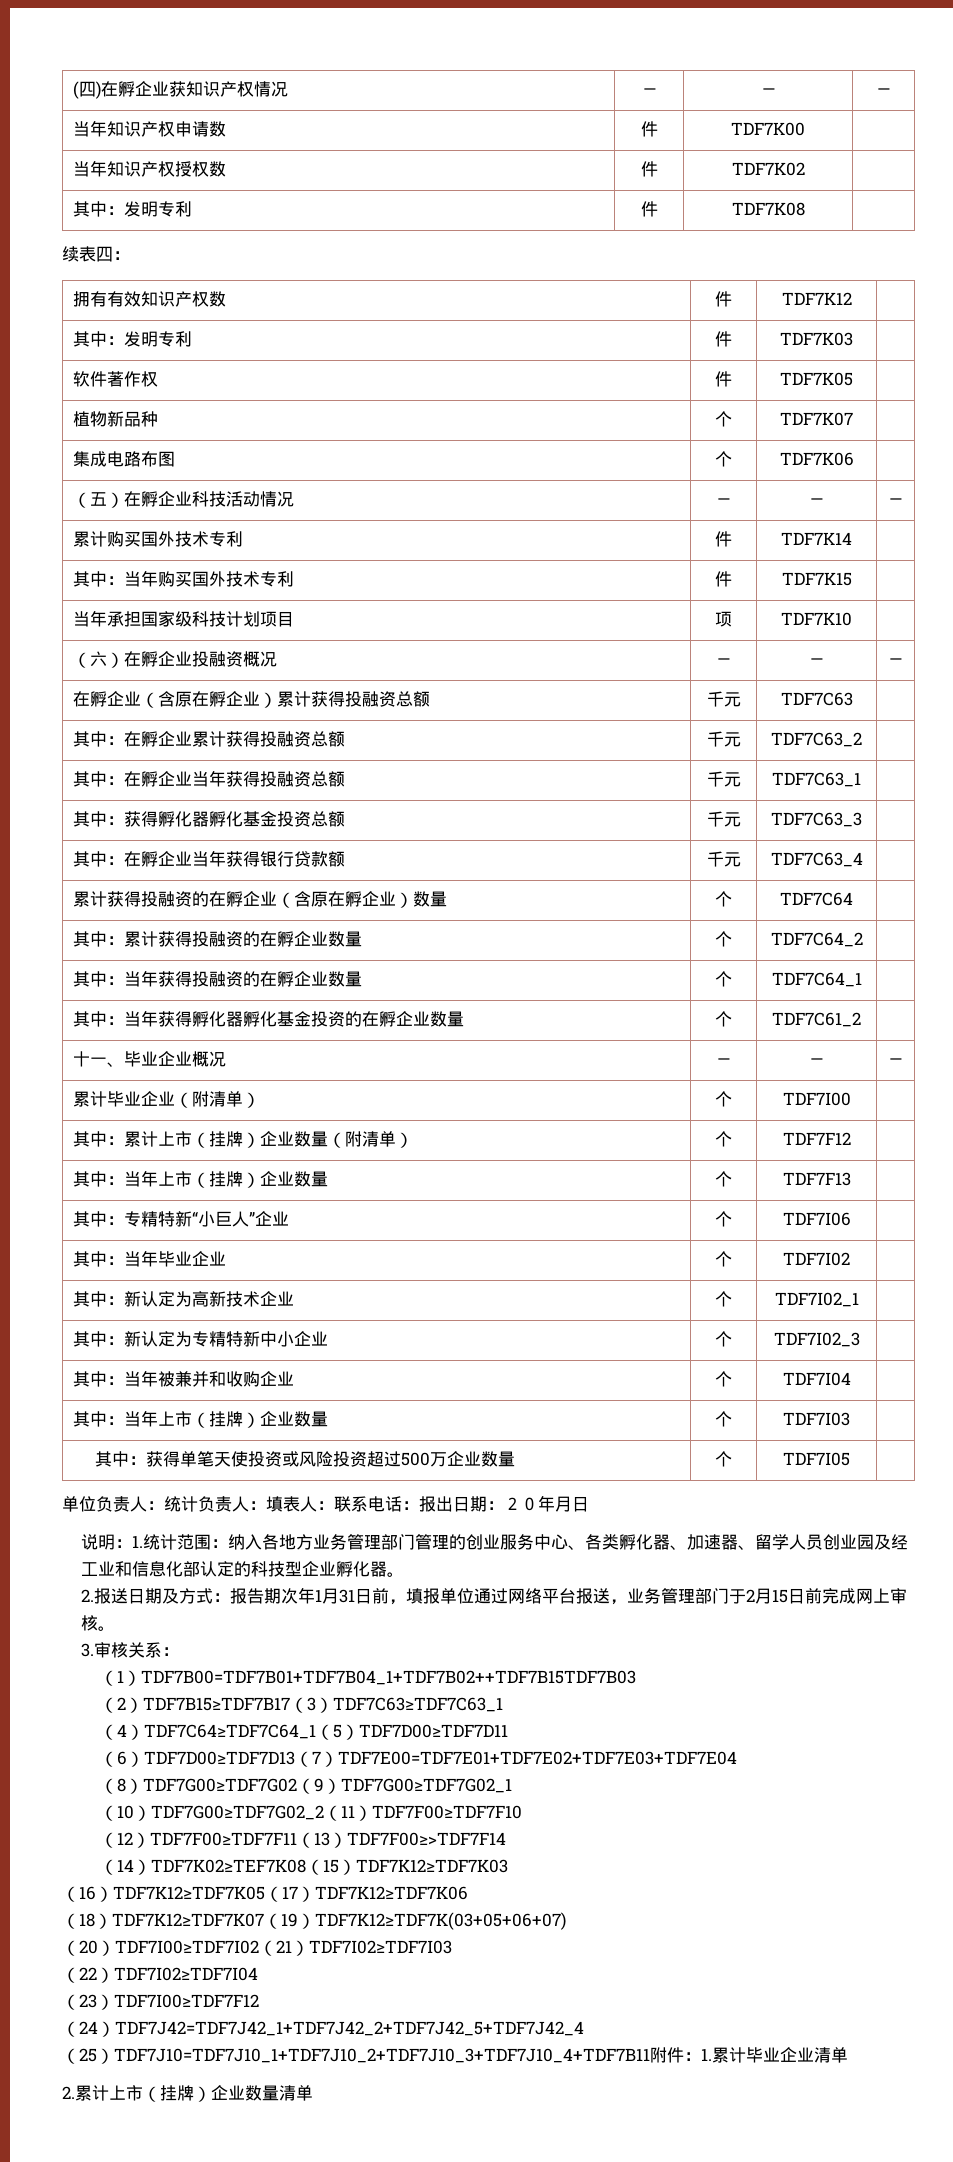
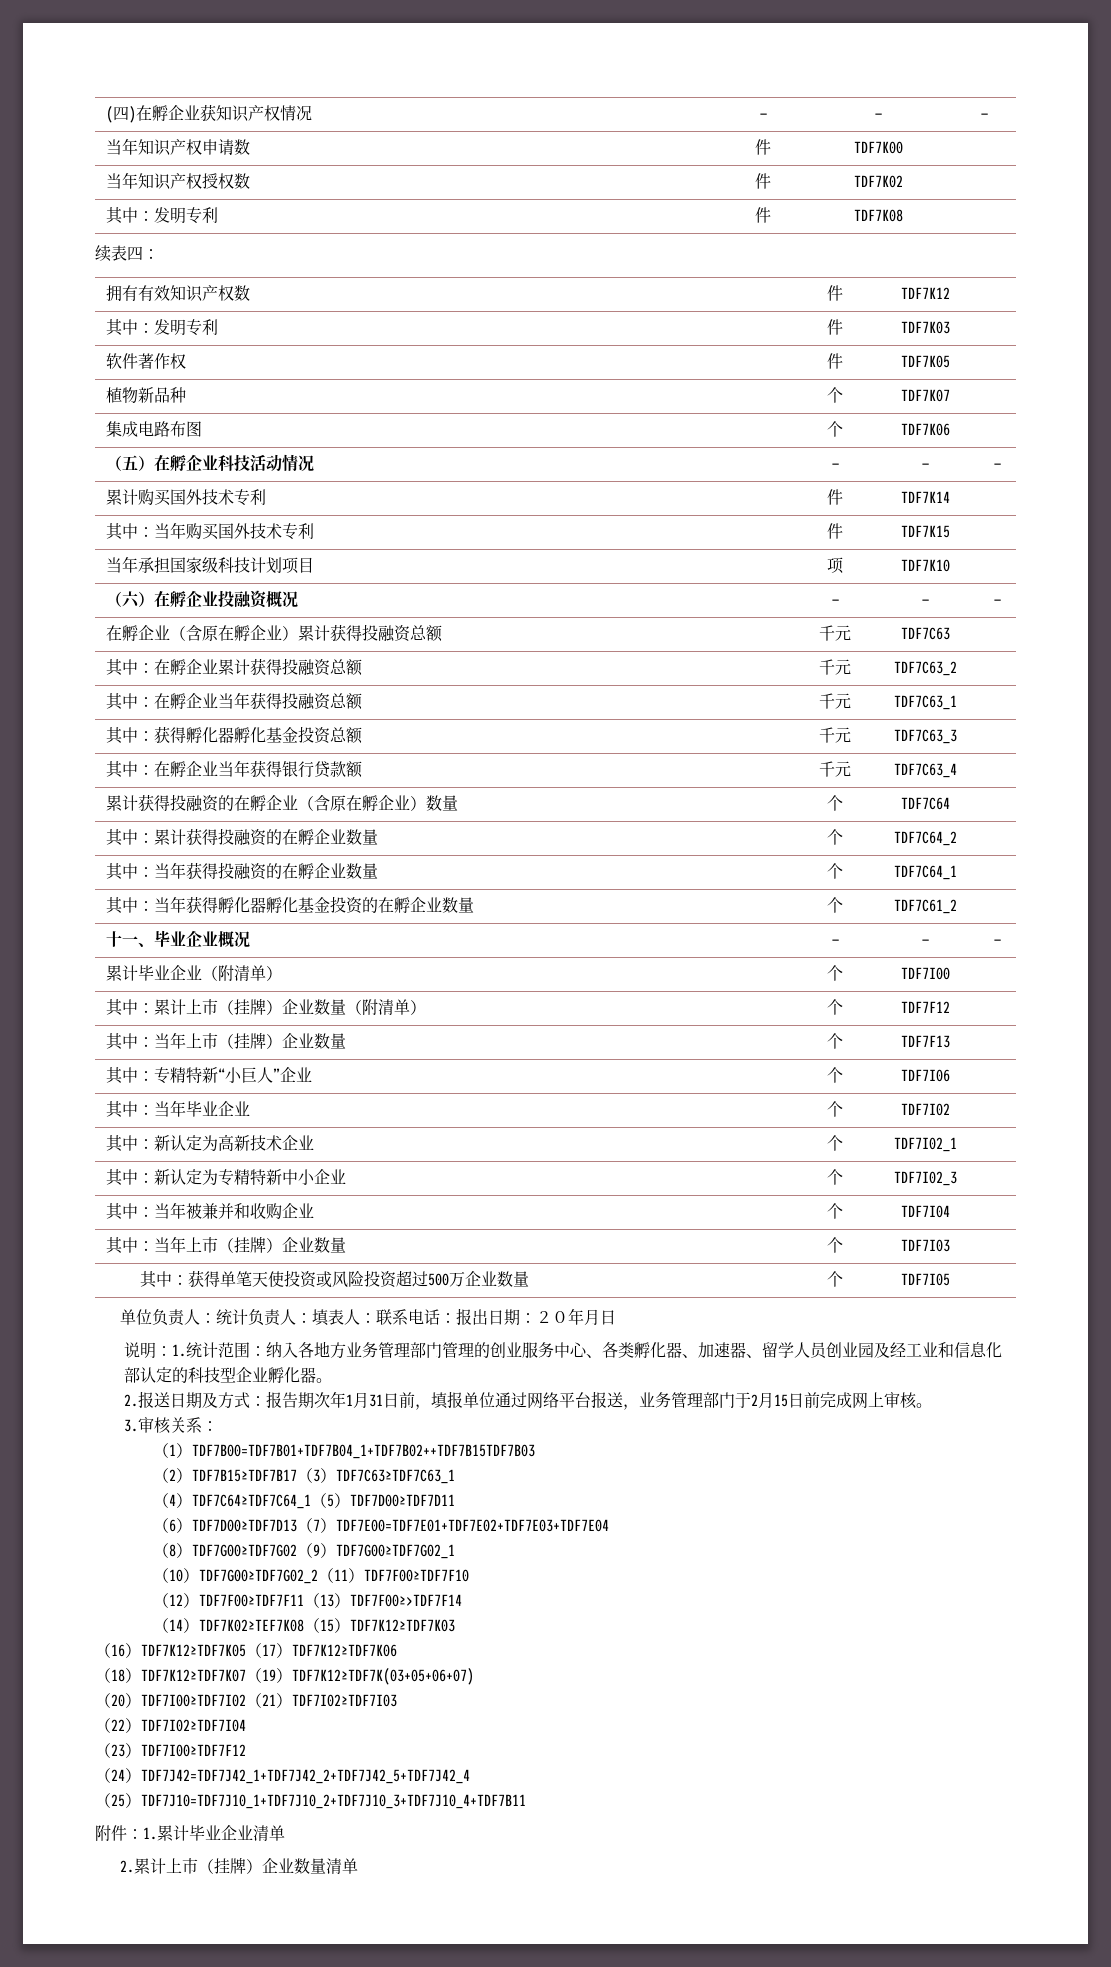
- （25）TDF7J10=TDF7J10_1+TDF7J10_2+TDF7J10_3+TDF7J10_4+TDF7B11附件：1.累计毕业企业清单
+ （25）TDF7J10=TDF7J10_1+TDF7J10_2+TDF7J10_3+TDF7J10_4+TDF7B11
+ 附件：1.累计毕业企业清单

